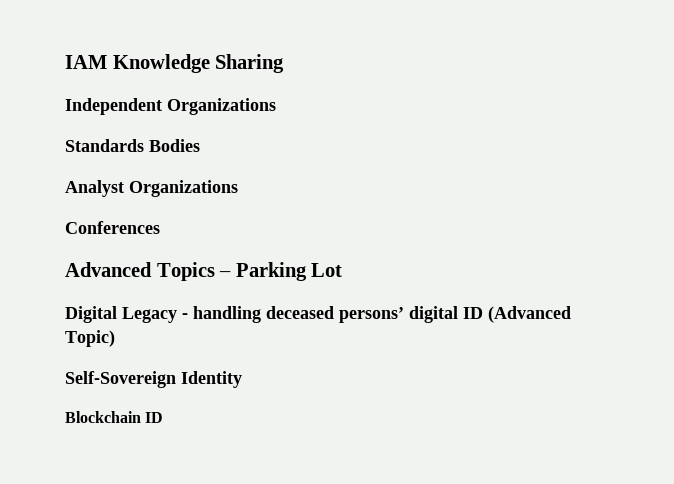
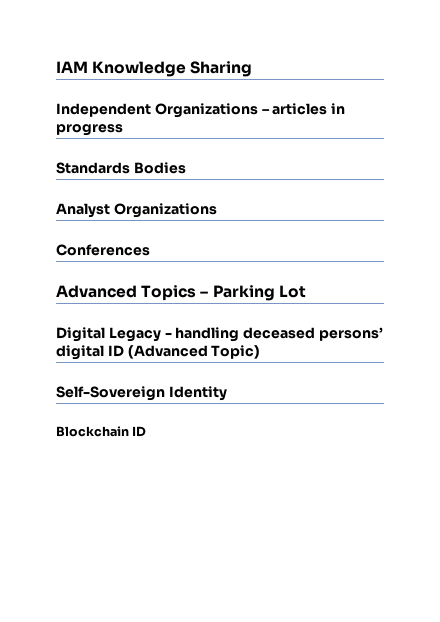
- Independent Organizations
+ Independent Organizations – articles in progress

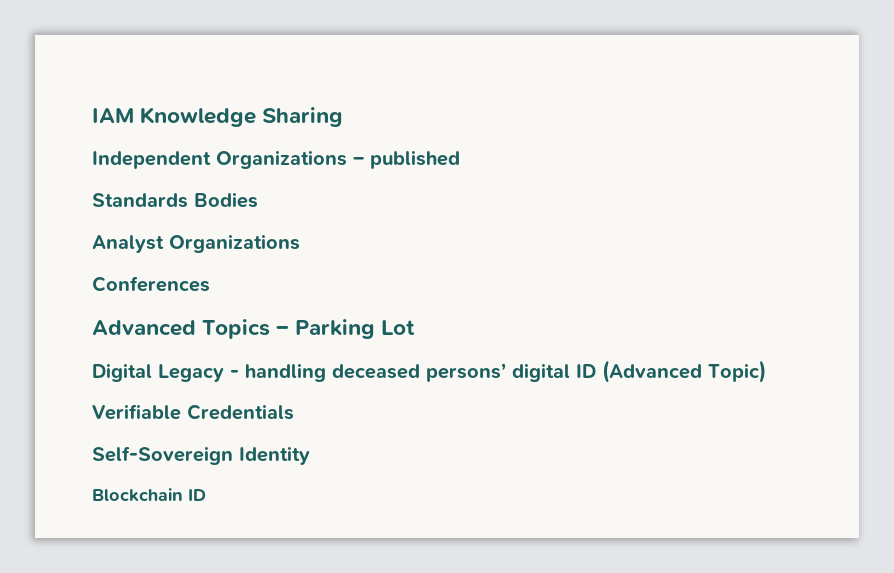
- Independent Organizations – articles in progress
+ Independent Organizations – published
+ Verifiable Credentials

